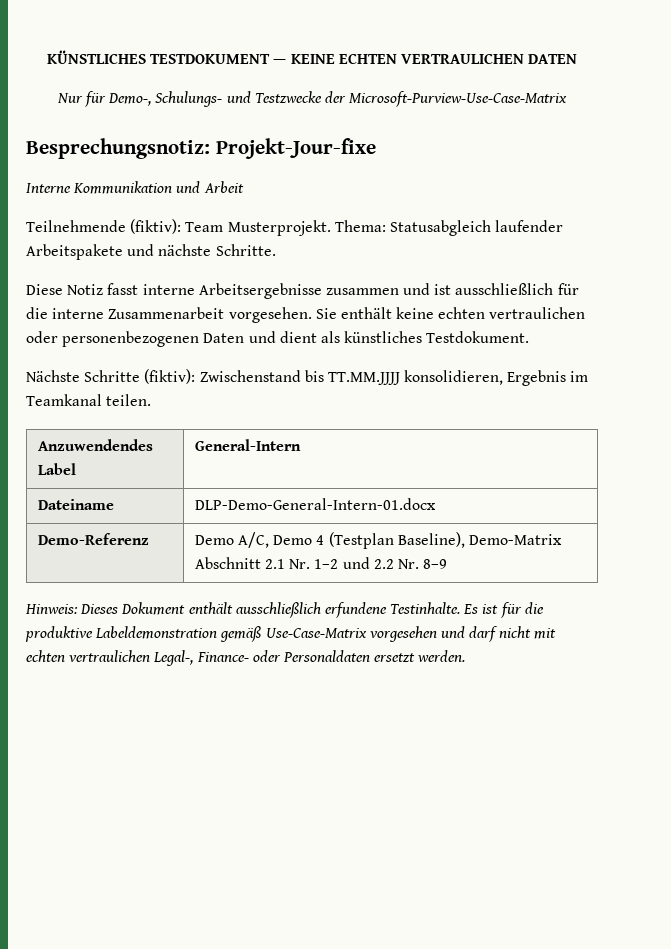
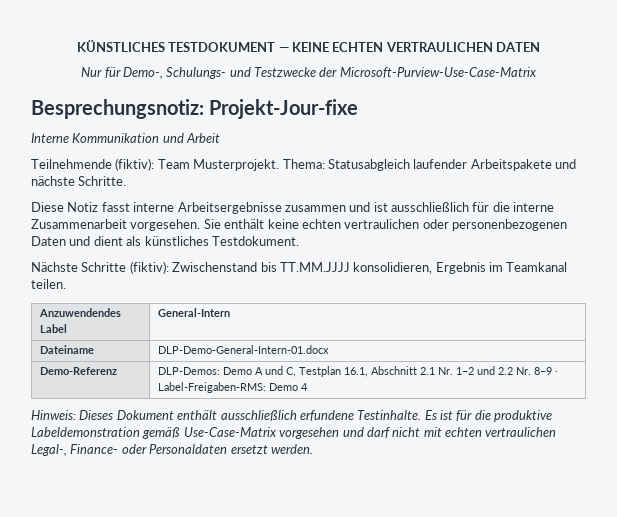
- Demo-Referenz | Demo A/C, Demo 4 (Testplan Baseline), Demo-Matrix Abschnitt 2.1 Nr. 1–2 und 2.2 Nr. 8–9
+ Demo-Referenz | DLP-Demos: Demo A und C, Testplan 16.1, Abschnitt 2.1 Nr. 1–2 und 2.2 Nr. 8–9 · Label-Freigaben-RMS: Demo 4

